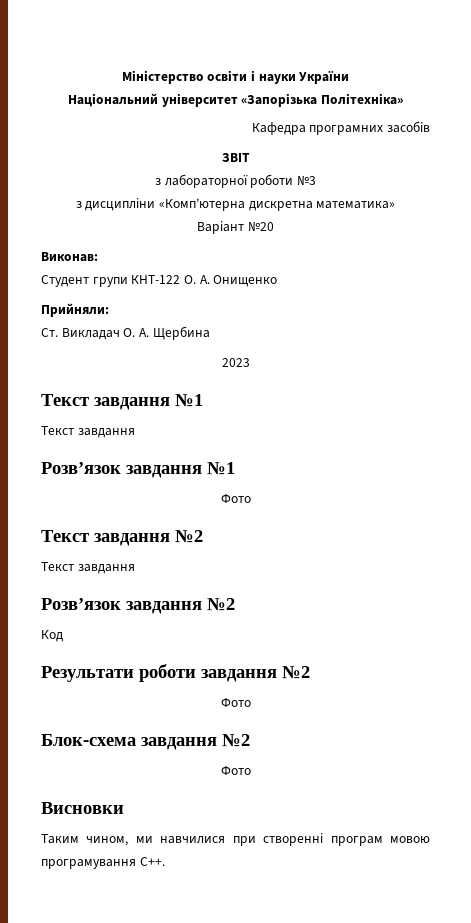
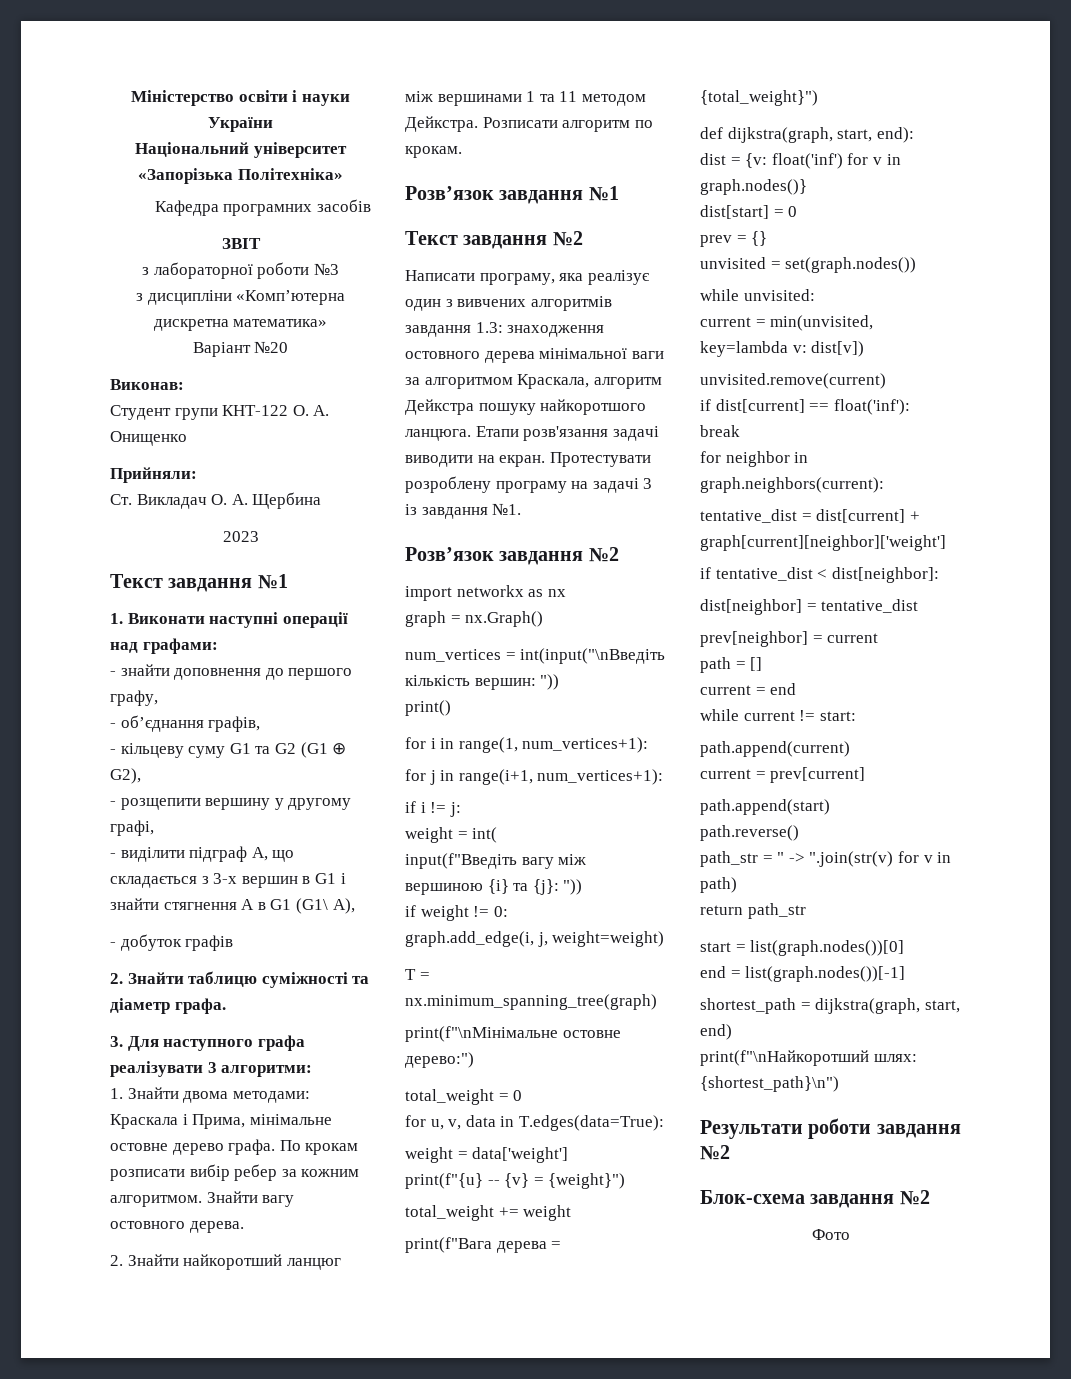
  Текст завдання №1
- Текст завдання
+ 1. Виконати наступні операції над графами:
+ - знайти доповнення до першого графу,
+ - об’єднання графів,
+ - кільцеву суму G1 та G2 (G1 ⊕ G2),
+ - розщепити вершину у другому графі,
+ - виділити підграф А, що складається з 3-х вершин в G1 і знайти стягнення А в G1 (G1\ A),
+ - добуток графів
+ 2. Знайти таблицю суміжності та діаметр графа.
+ 3. Для наступного графа реалізувати 3 алгоритми:
+ 1. Знайти двома методами: Краскала і Прима, мінімальне остовне дерево графа. По крокам розписати вибір ребер за кожним алгоритмом. Знайти вагу остовного дерева.
+ 2. Знайти найкоротший ланцюг між вершинами 1 та 11 методом Дейкстра. Розписати алгоритм по крокам.
  Розв’язок завдання №1
- Фото
  Текст завдання №2
- Текст завдання
+ Написати програму, яка реалізує один з вивчених алгоритмів завдання 1.3: знаходження остовного дерева мінімальної ваги за алгоритмом Краскала, алгоритм Дейкстра пошуку найкоротшого ланцюга. Етапи розв'язання задачі виводити на екран. Протестувати розроблену програму на задачі 3 із завдання №1.
  Розв’язок завдання №2
- Код
+ import networkx as nx
+ graph = nx.Graph()
+ num_vertices = int(input("\nВведіть кількість вершин: "))
+ print()
+ for i in range(1, num_vertices+1):
+ for j in range(i+1, num_vertices+1):
+ if i != j:
+ weight = int(
+ input(f"Введіть вагу між вершиною {i} та {j}: "))
+ if weight != 0:
+ graph.add_edge(i, j, weight=weight)
+ T = nx.minimum_spanning_tree(graph)
+ print(f"\nМінімальне остовне дерево:")
+ total_weight = 0
+ for u, v, data in T.edges(data=True):
+ weight = data['weight']
+ print(f"{u} -- {v} = {weight}")
+ total_weight += weight
+ print(f"Вага дерева = {total_weight}")
+ def dijkstra(graph, start, end):
+ dist = {v: float('inf') for v in graph.nodes()}
+ dist[start] = 0
+ prev = {}
+ unvisited = set(graph.nodes())
+ while unvisited:
+ current = min(unvisited, key=lambda v: dist[v])
+ unvisited.remove(current)
+ if dist[current] == float('inf'):
+ break
+ for neighbor in graph.neighbors(current):
+ tentative_dist = dist[current] + graph[current][neighbor]['weight']
+ if tentative_dist < dist[neighbor]:
+ dist[neighbor] = tentative_dist
+ prev[neighbor] = current
+ path = []
+ current = end
+ while current != start:
+ path.append(current)
+ current = prev[current]
+ path.append(start)
+ path.reverse()
+ path_str = " -> ".join(str(v) for v in path)
+ return path_str
+ start = list(graph.nodes())[0]
+ end = list(graph.nodes())[-1]
+ shortest_path = dijkstra(graph, start, end)
+ print(f"\nНайкоротший шлях: {shortest_path}\n")
  Результати роботи завдання №2
- Фото
- Висновки
- Таким чином, ми навчилися при створенні програм мовою програмування С++.

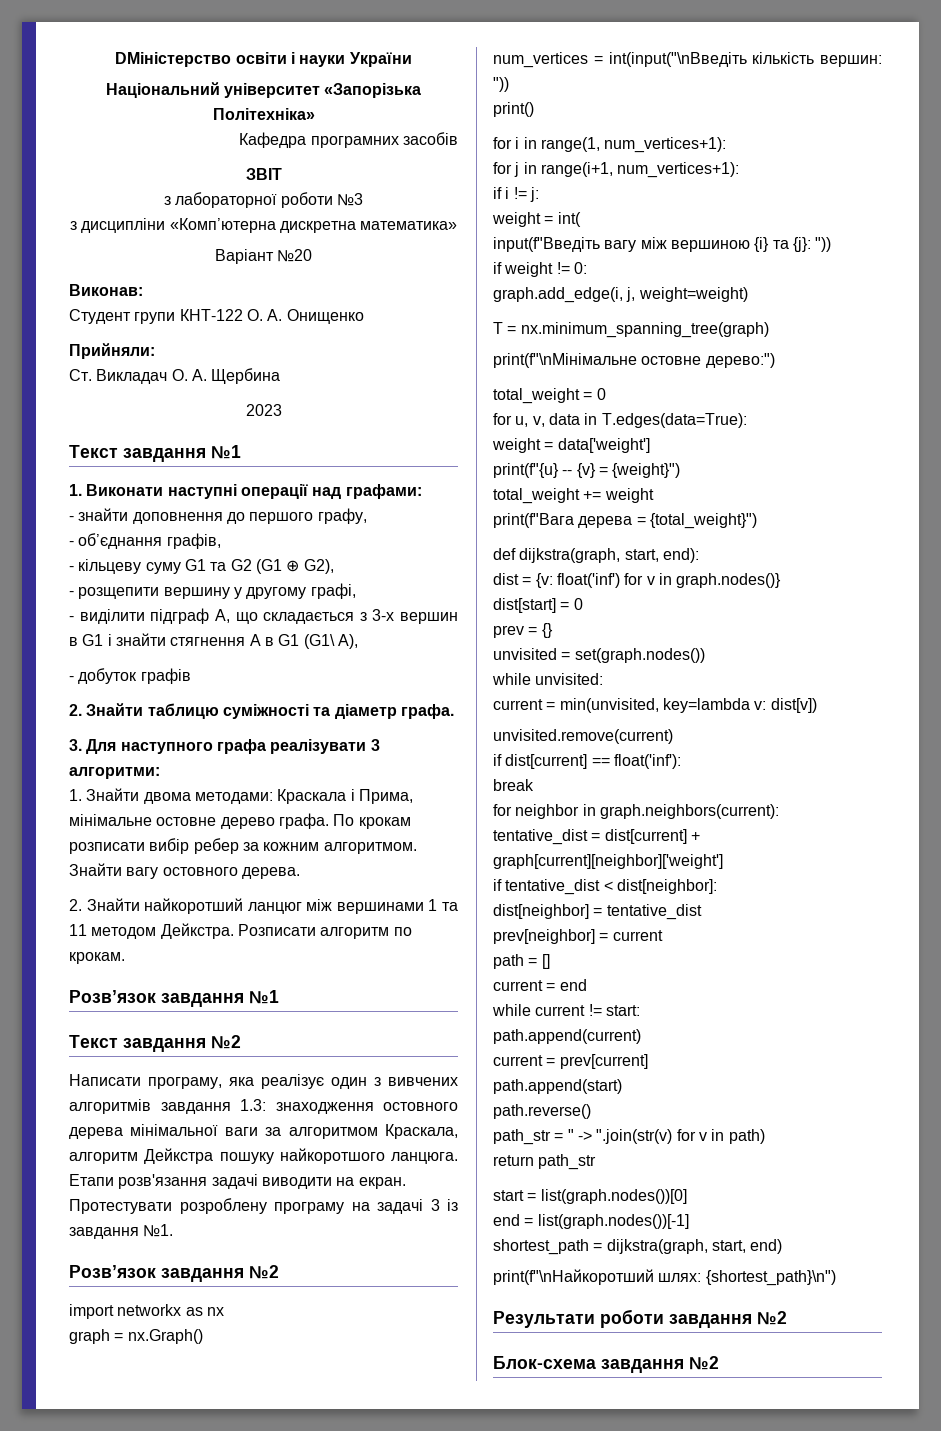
- Міністерство освіти і науки України
+ DМіністерство освіти і науки України
- Фото

